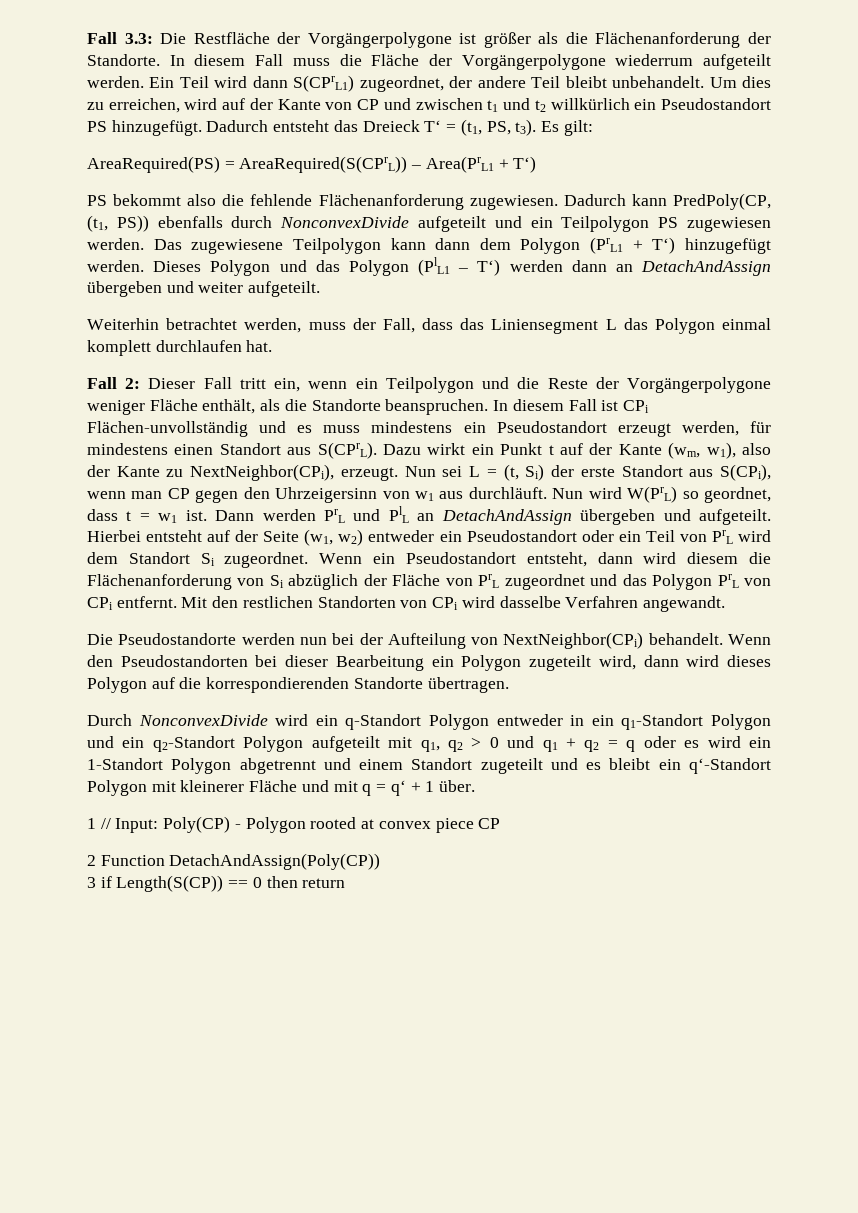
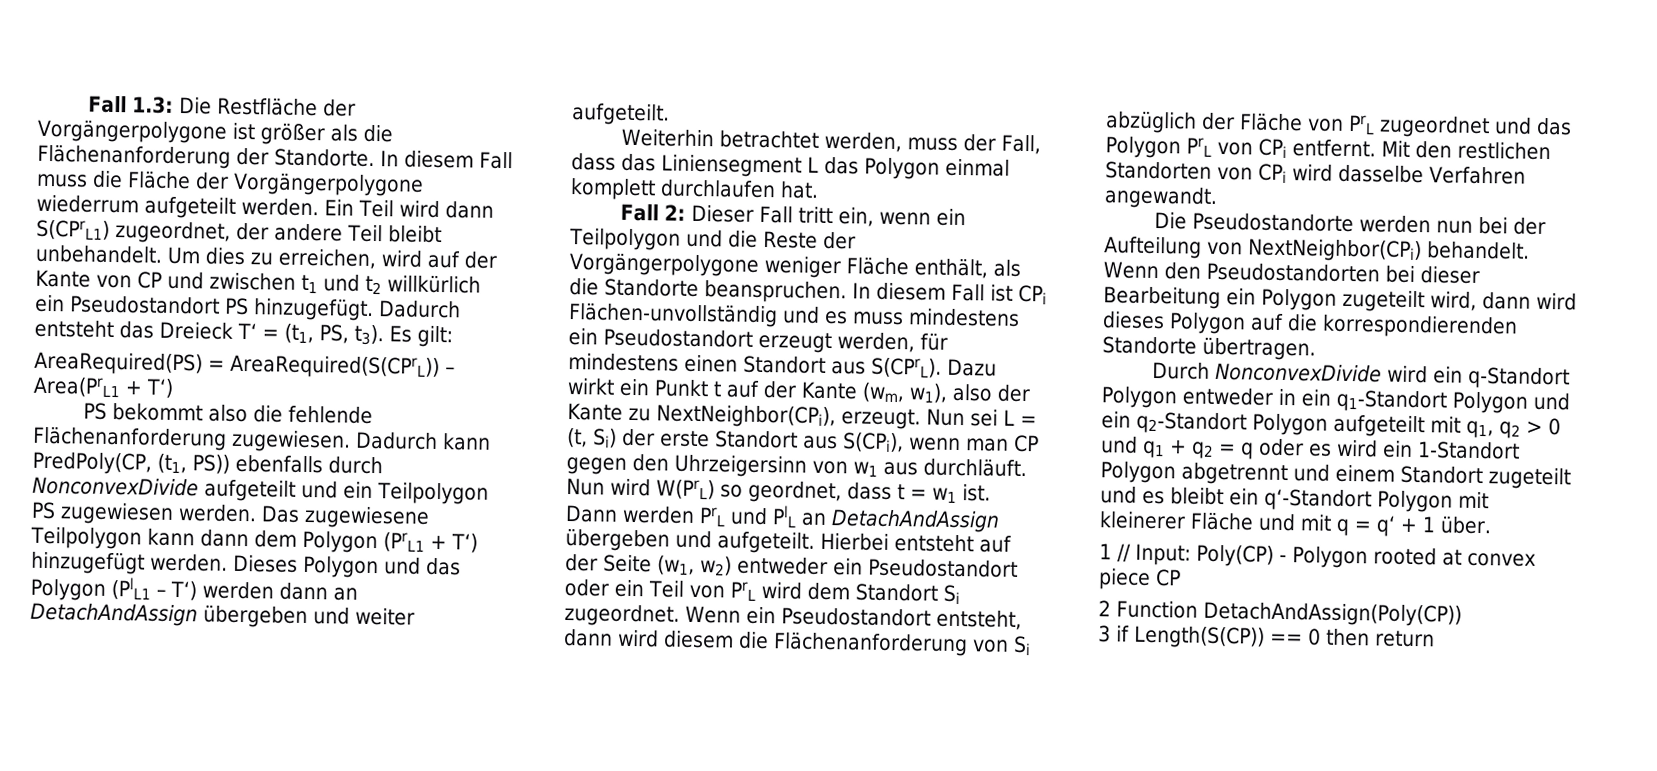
- Fall 3.3: Die Restfläche der Vorgängerpolygone ist größer als die Flächenanforderung der Standorte.
+ Fall 1.3: Die Restfläche der Vorgängerpolygone ist größer als die Flächenanforderung der Standorte.

